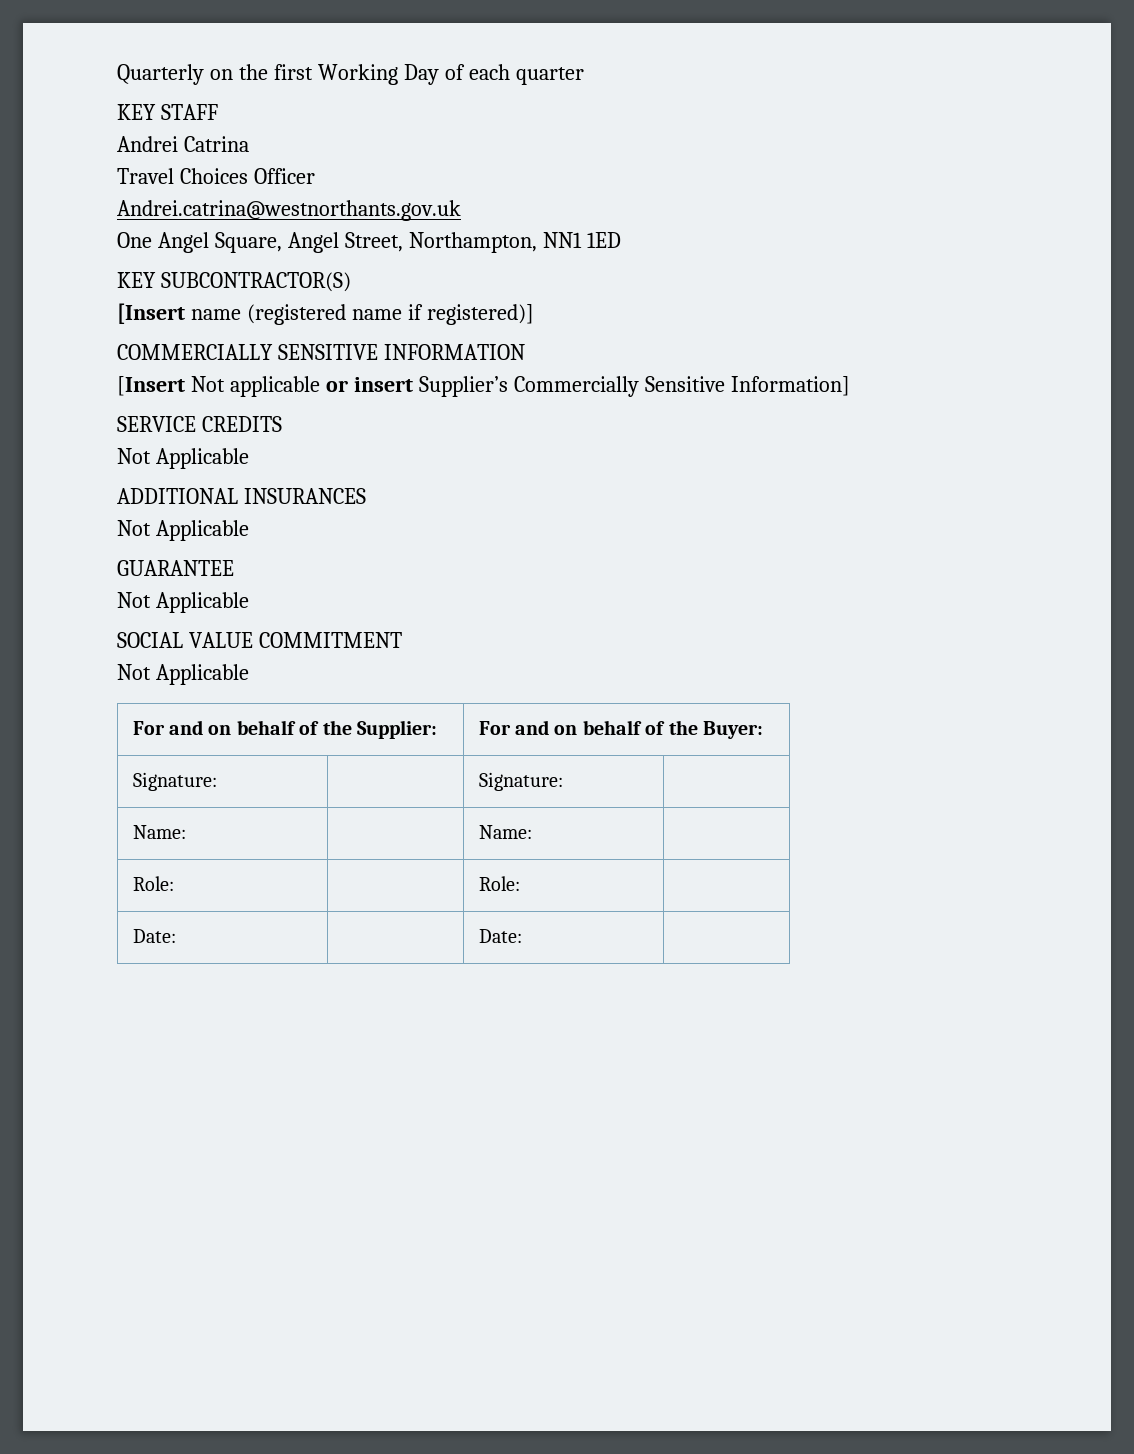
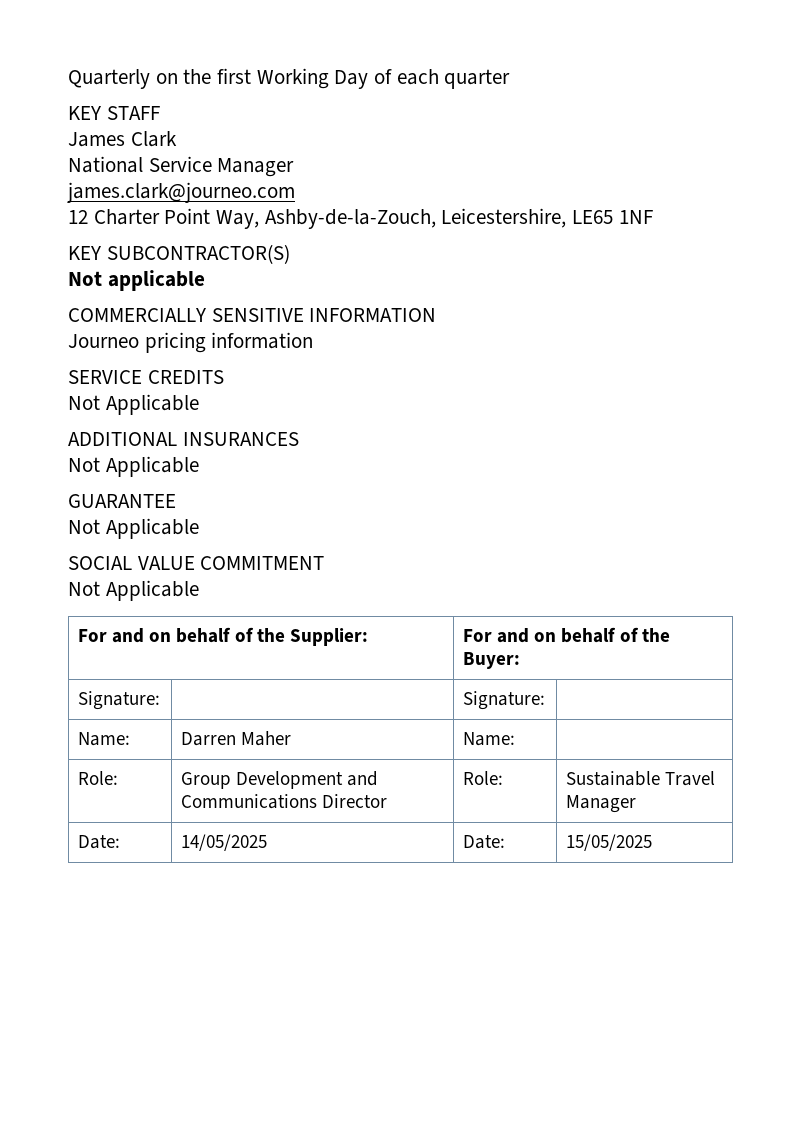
- Andrei Catrina
- Travel Choices Officer
- Andrei.catrina@westnorthants.gov.uk
- One Angel Square, Angel Street, Northampton, NN1 1ED
+ James Clark
+ National Service Manager
+ james.clark@journeo.com
+ 12 Charter Point Way, Ashby-de-la-Zouch, Leicestershire, LE65 1NF
  KEY SUBCONTRACTOR(S)
- [Insert name (registered name if registered)]
+ Not applicable
  COMMERCIALLY SENSITIVE INFORMATION
- [Insert Not applicable or insert Supplier’s Commercially Sensitive Information]
+ Journeo pricing information
- Name: | | Name: |
+ Name: | Darren Maher | Name: |
- Role: | | Role: |
- Date: | | Date: |
+ Role: | Group Development and Communications Director | Role: | Sustainable Travel Manager
+ Date: | 14/05/2025 | Date: | 15/05/2025

